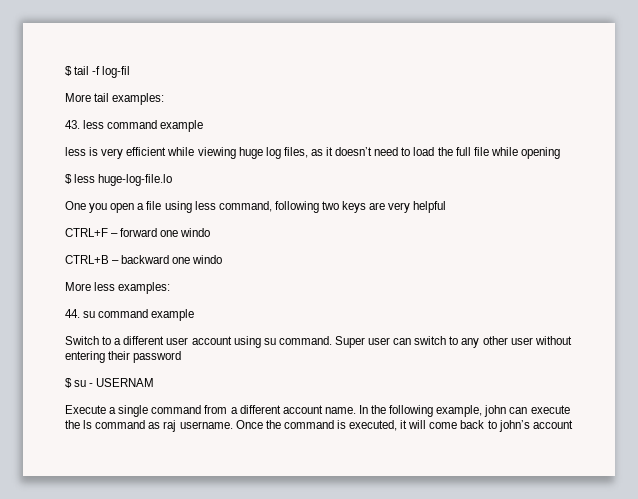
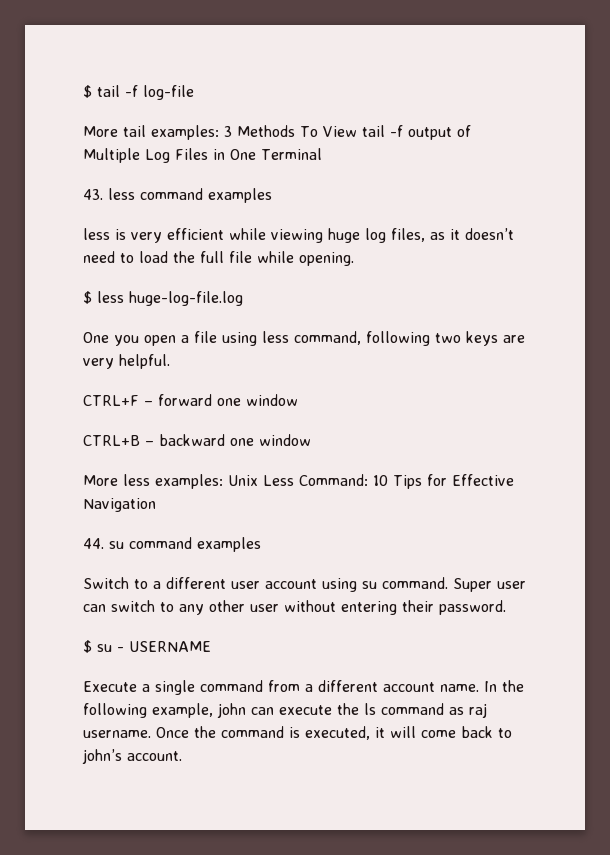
- $ tail -f log-fil
+ $ tail -f log-file
- More tail examples:
+ More tail examples: 3 Methods To View tail -f output of Multiple Log Files in One Terminal
- 43. less command example
+ 43. less command examples
- less is very efficient while viewing huge log files, as it doesn’t need to load the full file while opening
+ less is very efficient while viewing huge log files, as it doesn’t need to load the full file while opening.
- $ less huge-log-file.lo
+ $ less huge-log-file.log
- One you open a file using less command, following two keys are very helpful
+ One you open a file using less command, following two keys are very helpful.
- CTRL+F – forward one windo
+ CTRL+F – forward one window
- CTRL+B – backward one windo
+ CTRL+B – backward one window
- More less examples:
+ More less examples: Unix Less Command: 10 Tips for Effective Navigation
- 44. su command example
+ 44. su command examples
- Super user can switch to any other user without entering their password
+ Super user can switch to any other user without entering their password.
- $ su - USERNAM
+ $ su - USERNAME
- Once the command is executed, it will come back to john’s account
+ Once the command is executed, it will come back to john’s account.

